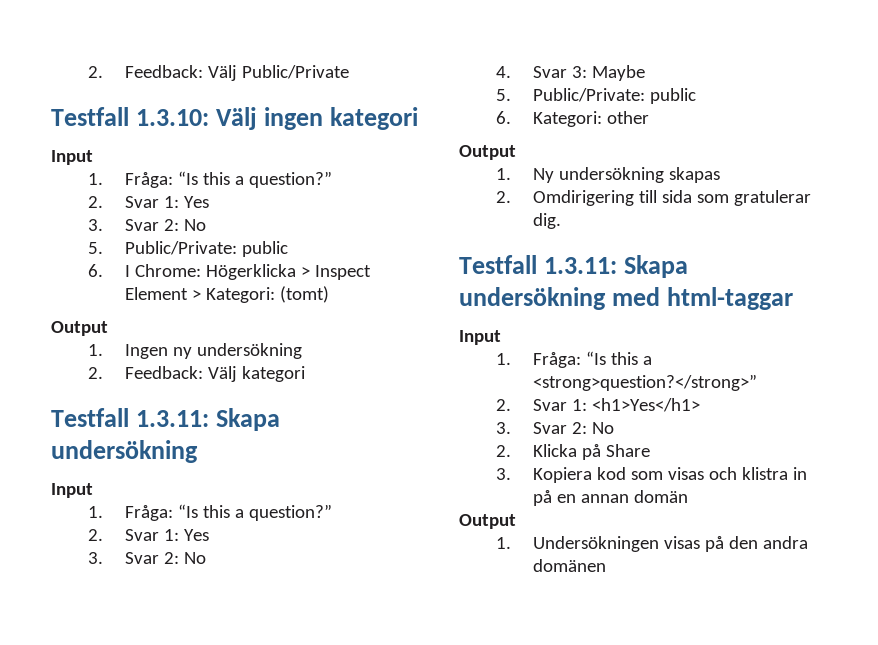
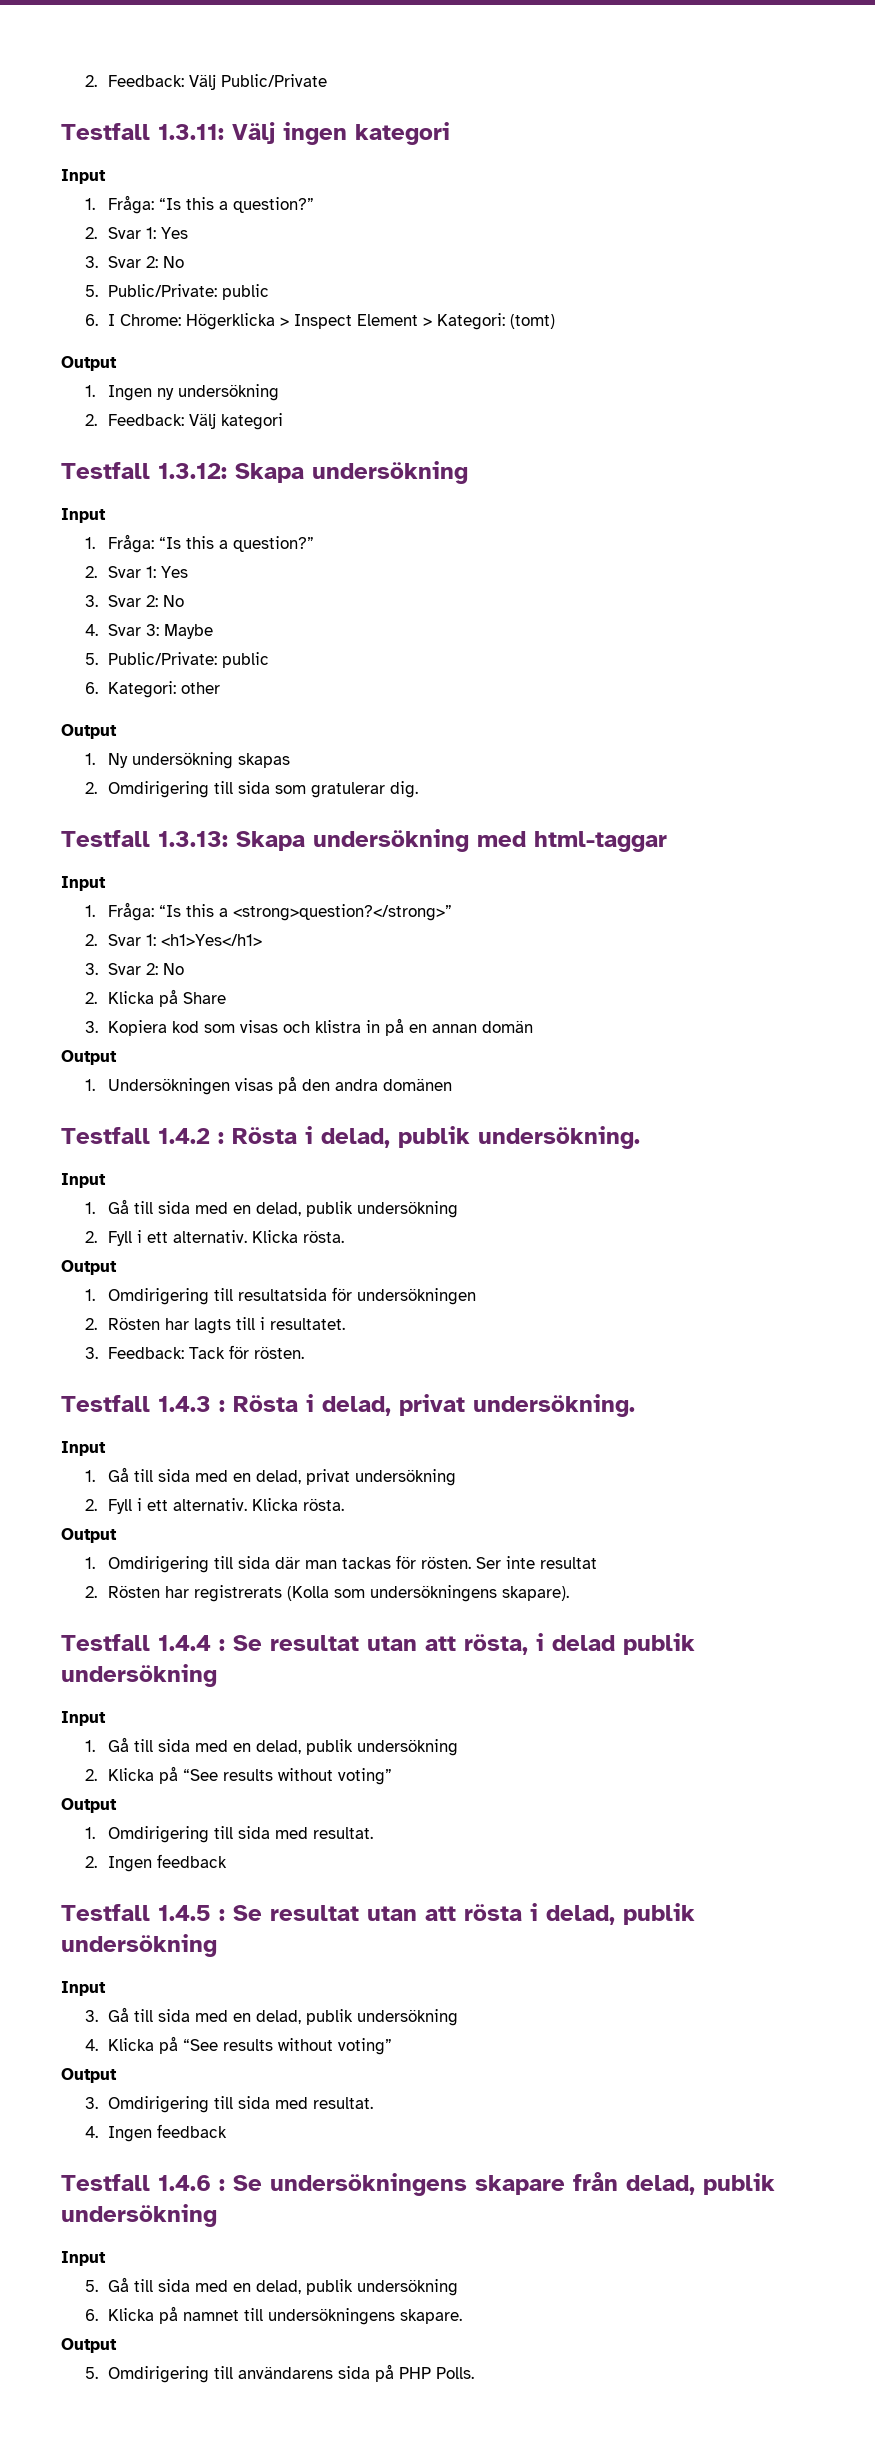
- Testfall 1.3.10: Välj ingen kategori
+ Testfall 1.3.11: Välj ingen kategori
  2. Feedback: Välj kategori
- Testfall 1.3.11: Skapa undersökning
+ Testfall 1.3.12: Skapa undersökning
- Testfall 1.3.11: Skapa undersökning med html-taggar
+ Testfall 1.3.13: Skapa undersökning med html-taggar
+ Testfall 1.4.2 : Rösta i delad, publik undersökning.
+ Input
+ 1. Gå till sida med en delad, publik undersökning
+ 2. Fyll i ett alternativ. Klicka rösta.
+ Output
+ 1. Omdirigering till resultatsida för undersökningen
+ 2. Rösten har lagts till i resultatet.
+ 3. Feedback: Tack för rösten.
+ Testfall 1.4.3 : Rösta i delad, privat undersökning.
+ Input
+ 1. Gå till sida med en delad, privat undersökning
+ 2. Fyll i ett alternativ. Klicka rösta.
+ Output
+ 1. Omdirigering till sida där man tackas för rösten. Ser inte resultat
+ 2. Rösten har registrerats (Kolla som undersökningens skapare).
+ Testfall 1.4.4 : Se resultat utan att rösta, i delad publik undersökning
+ Input
+ 1. Gå till sida med en delad, publik undersökning
+ 2. Klicka på “See results without voting”
+ Output
+ 1. Omdirigering till sida med resultat.
+ 2. Ingen feedback
+ Testfall 1.4.5 : Se resultat utan att rösta i delad, publik undersökning
+ Input
+ 3. Gå till sida med en delad, publik undersökning
+ 4. Klicka på “See results without voting”
+ Output
+ 3. Omdirigering till sida med resultat.
+ 4. Ingen feedback
+ Testfall 1.4.6 : Se undersökningens skapare från delad, publik undersökning
+ Input
+ 5. Gå till sida med en delad, publik undersökning
+ 6. Klicka på namnet till undersökningens skapare.
+ Output
+ 5. Omdirigering till användarens sida på PHP Polls.

